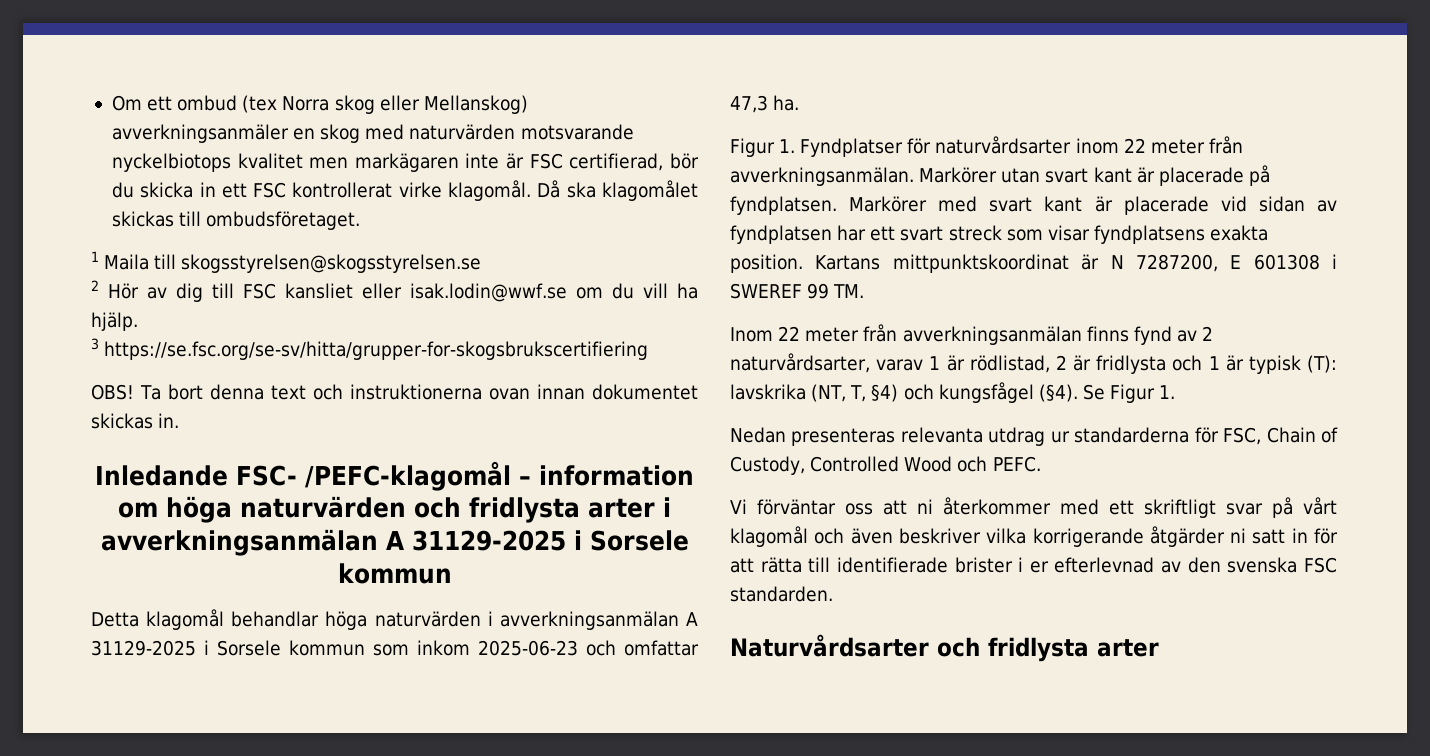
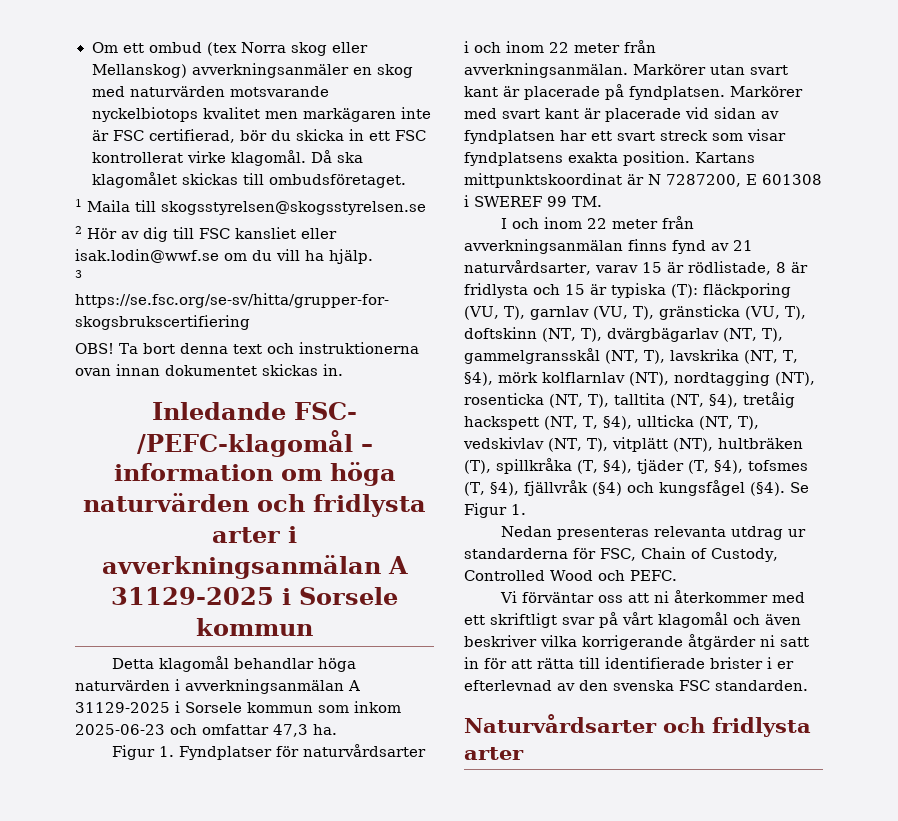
- Figur 1. Fyndplatser för naturvårdsarter inom 22 meter från avverkningsanmälan.
+ Figur 1. Fyndplatser för naturvårdsarter i och inom 22 meter från avverkningsanmälan.
- Inom 22 meter från avverkningsanmälan finns fynd av 2 naturvårdsarter, varav 1 är rödlistad, 2 är fridlysta och 1 är typisk (T): lavskrika (NT, T, §4) och kungsfågel (§4).
+ I och inom 22 meter från avverkningsanmälan finns fynd av 21 naturvårdsarter, varav 15 är rödlistade, 8 är fridlysta och 15 är typiska (T): fläckporing (VU, T), garnlav (VU, T), gränsticka (VU, T), doftskinn (NT, T), dvärgbägarlav (NT, T), gammelgransskål (NT, T), lavskrika (NT, T, §4), mörk kolflarnlav (NT), nordtagging (NT), rosenticka (NT, T), talltita (NT, §4), tretåig hackspett (NT, T, §4), ullticka (NT, T), vedskivlav (NT, T), vitplätt (NT), hultbräken (T), spillkråka (T, §4), tjäder (T, §4), tofsmes (T, §4), fjällvråk (§4) och kungsfågel (§4).

